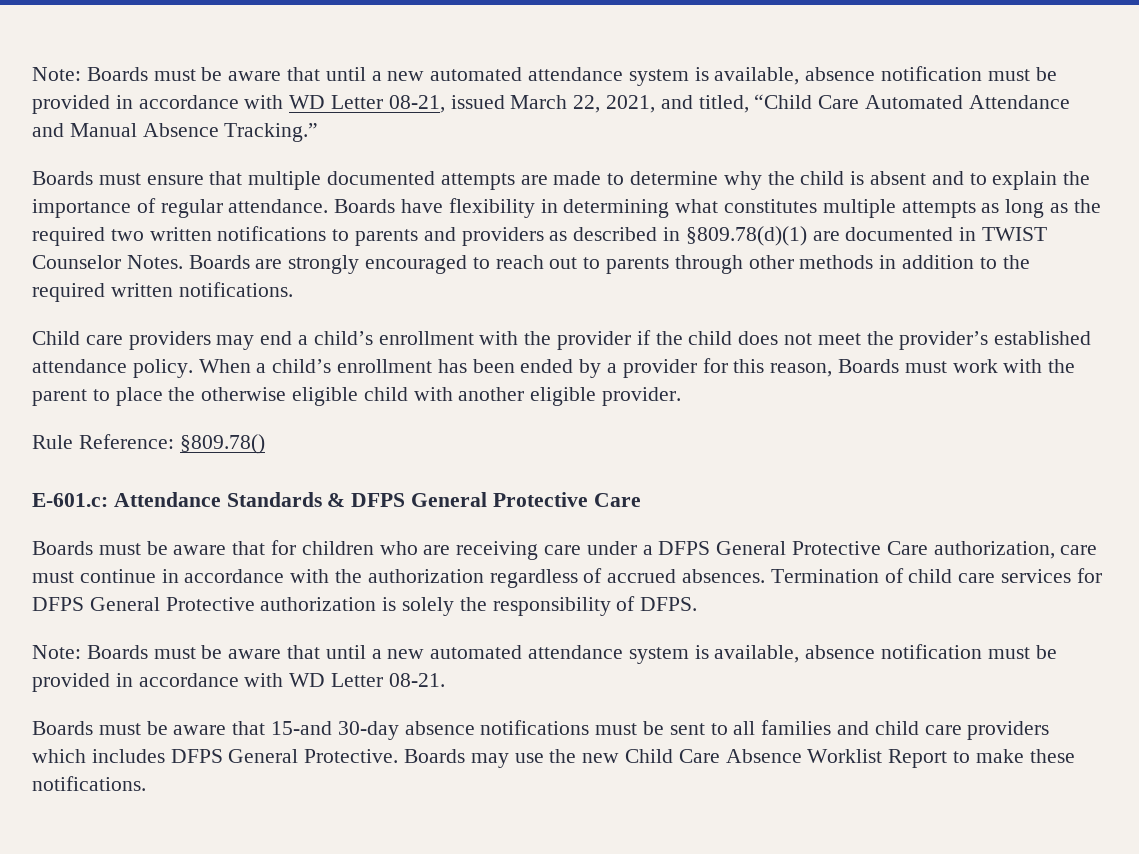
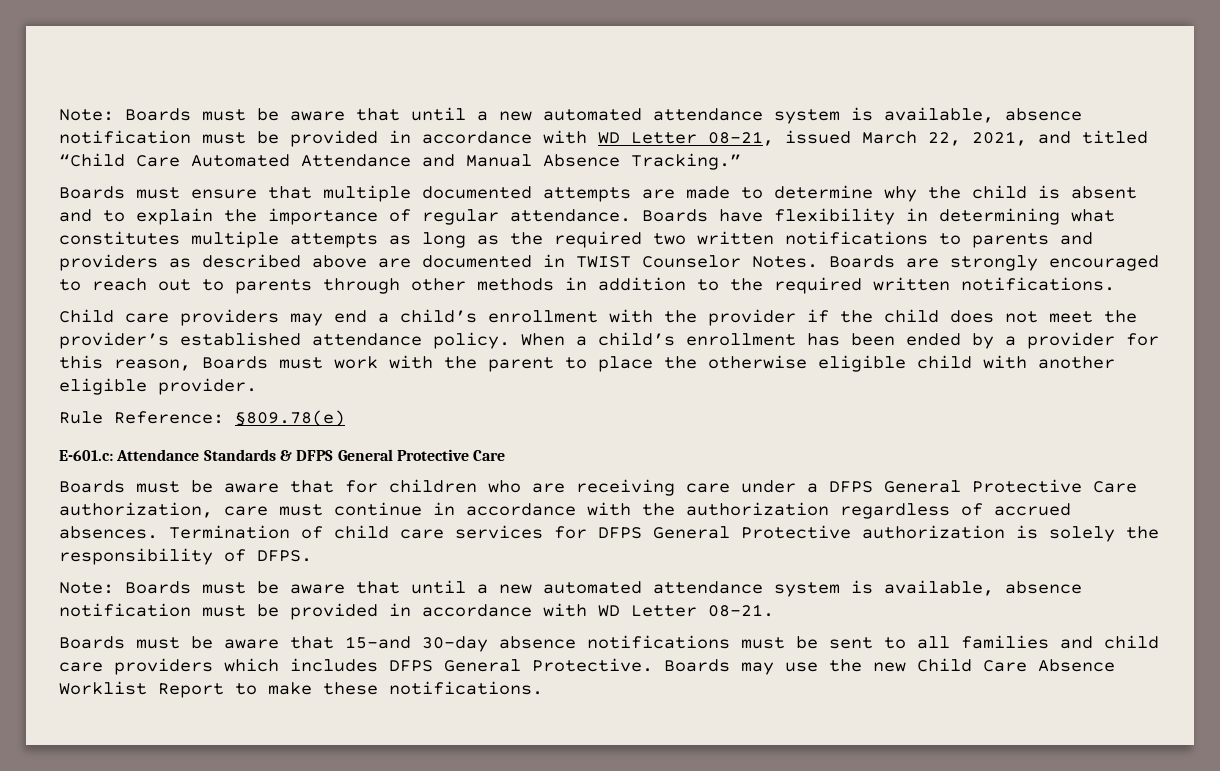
- Note: Boards must be aware that until a new automated attendance system is available, absence notification must be provided in accordance with WD Letter 08-21, issued March 22, 2021, and titled, “Child Care Automated Attendance and Manual Absence Tracking.”
+ Note: Boards must be aware that until a new automated attendance system is available, absence notification must be provided in accordance with WD Letter 08-21, issued March 22, 2021, and titled “Child Care Automated Attendance and Manual Absence Tracking.”
- Boards have flexibility in determining what constitutes multiple attempts as long as the required two written notifications to parents and providers as described in §809.78(d)(1) are documented in TWIST Counselor Notes.
+ Boards have flexibility in determining what constitutes multiple attempts as long as the required two written notifications to parents and providers as described above are documented in TWIST Counselor Notes.
- Rule Reference: §809.78()
+ Rule Reference: §809.78(e)

